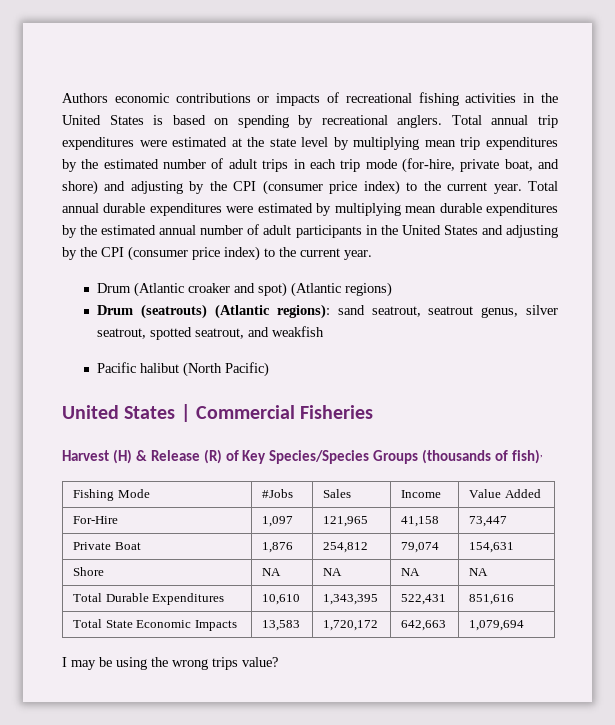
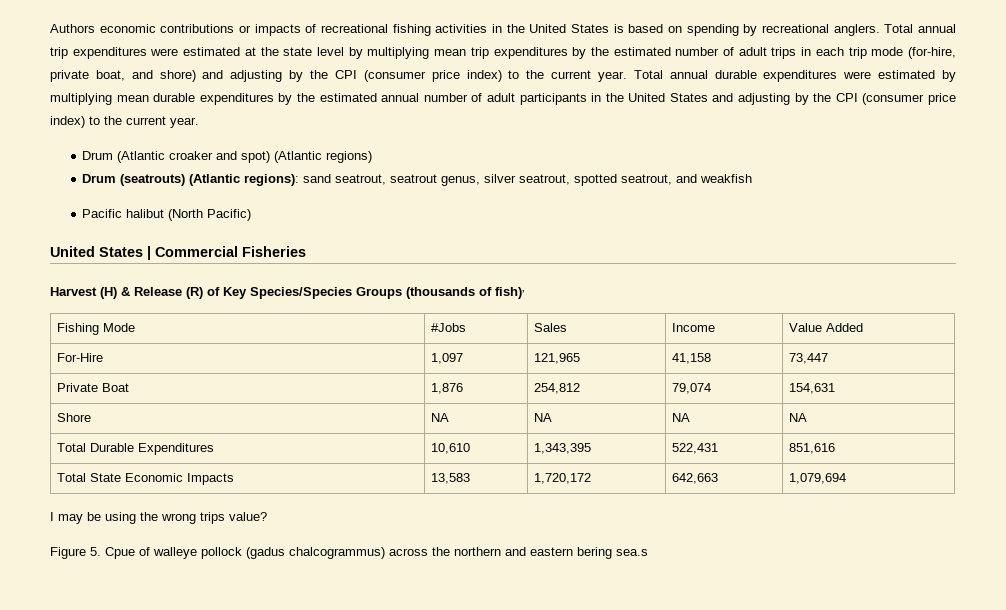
+ Figure 5. Cpue of walleye pollock (gadus chalcogrammus) across the northern and eastern bering sea.s

